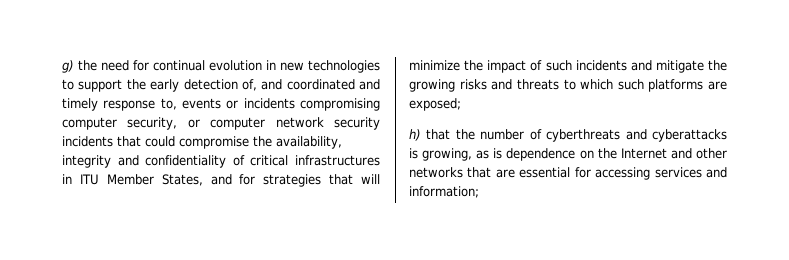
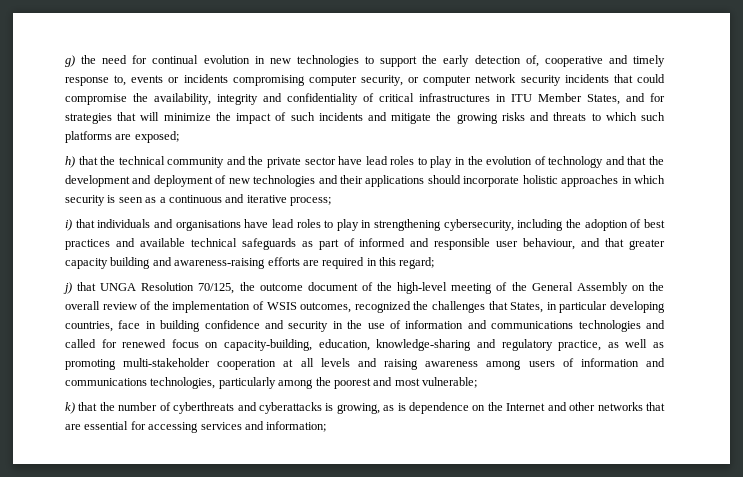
- g) the need for continual evolution in new technologies to support the early detection of, and coordinated and timely response to, events or incidents compromising computer security, or computer network security incidents that could compromise the availability, integrity and confidentiality of critical infrastructures in ITU Member States, and for strategies that will minimize the impact of such incidents and mitigate the growing risks and threats to which such platforms are exposed;
+ g) the need for continual evolution in new technologies to support the early detection of, cooperative and timely response to, events or incidents compromising computer security, or computer network security incidents that could compromise the availability, integrity and confidentiality of critical infrastructures in ITU Member States, and for strategies that will minimize the impact of such incidents and mitigate the growing risks and threats to which such platforms are exposed;
- h) that the number of cyberthreats and cyberattacks is growing, as is dependence on the Internet and other networks that are essential for accessing services and information;
+ h) that the technical community and the private sector have lead roles to play in the evolution of technology and that the development and deployment of new technologies and their applications should incorporate holistic approaches in which security is seen as a continuous and iterative process;
+ i) that individuals and organisations have lead roles to play in strengthening cybersecurity, including the adoption of best practices and available technical safeguards as part of informed and responsible user behaviour, and that greater capacity building and awareness-raising efforts are required in this regard;
+ j) that UNGA Resolution 70/125, the outcome document of the high-level meeting of the General Assembly on the overall review of the implementation of WSIS outcomes, recognized the challenges that States, in particular developing countries, face in building confidence and security in the use of information and communications technologies and called for renewed focus on capacity-building, education, knowledge-sharing and regulatory practice, as well as promoting multi-stakeholder cooperation at all levels and raising awareness among users of information and communications technologies, particularly among the poorest and most vulnerable;
+ k) that the number of cyberthreats and cyberattacks is growing, as is dependence on the Internet and other networks that are essential for accessing services and information;

